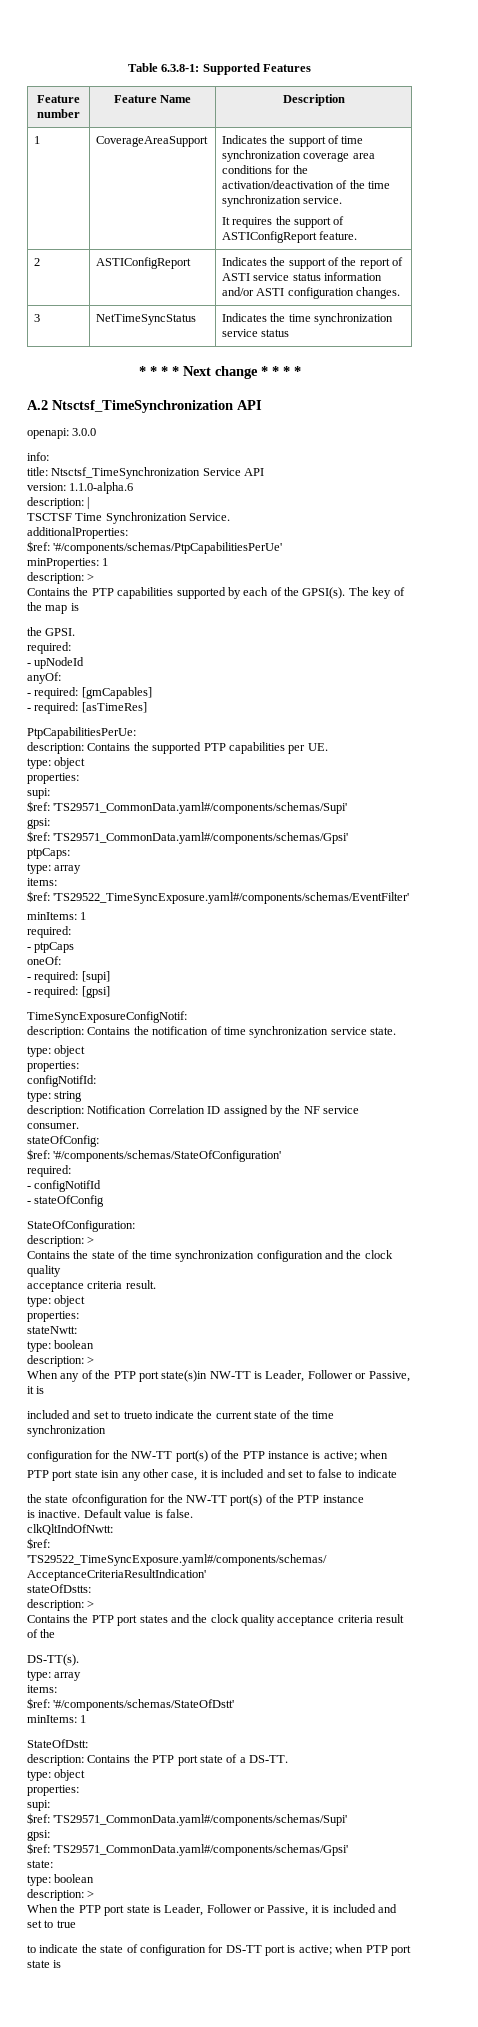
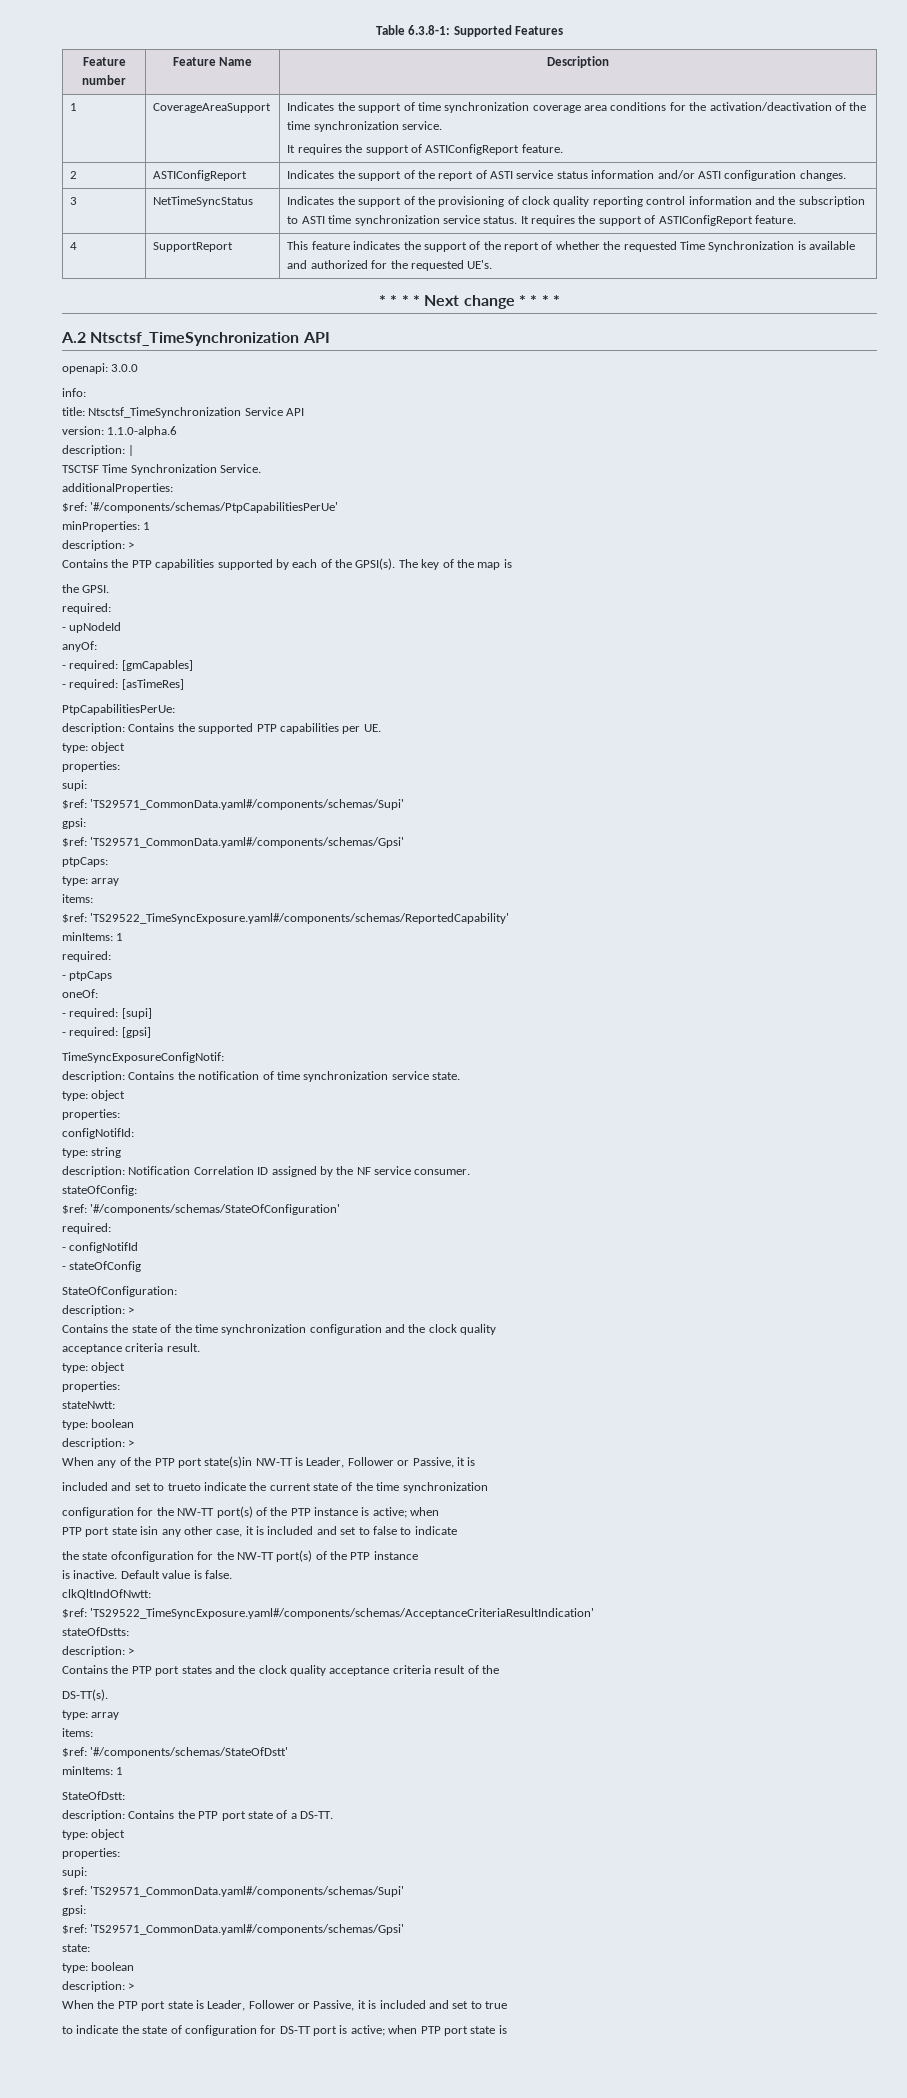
- 3 | NetTimeSyncStatus | Indicates the time synchronization service status
+ 3 | NetTimeSyncStatus | Indicates the support of the provisioning of clock quality reporting control information and the subscription to ASTI time synchronization service status. It requires the support of ASTIConfigReport feature.
+ 4 | SupportReport | This feature indicates the support of the report of whether the requested Time Synchronization is available and authorized for the requested UE's.
- $ref: 'TS29522_TimeSyncExposure.yaml#/components/schemas/EventFilter'
+ $ref: 'TS29522_TimeSyncExposure.yaml#/components/schemas/ReportedCapability'

